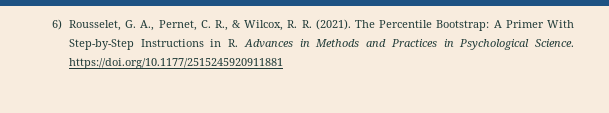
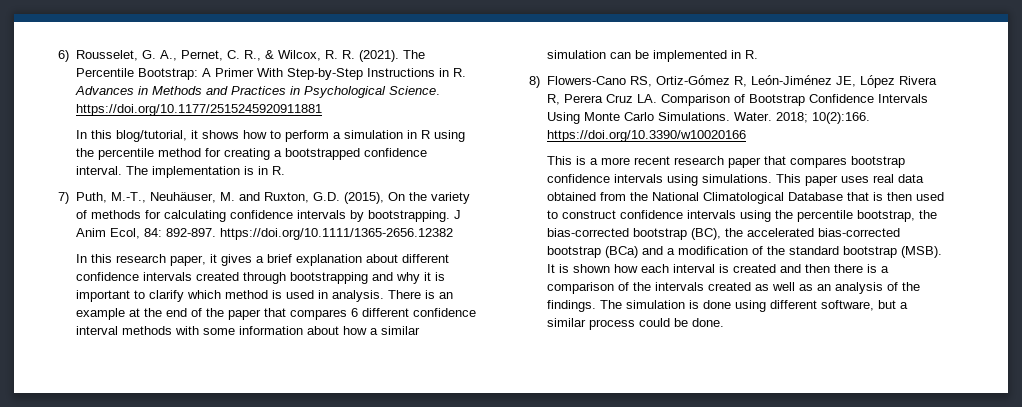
+ In this blog/tutorial, it shows how to perform a simulation in R using the percentile method for creating a bootstrapped confidence interval. The implementation is in R.
+ 7) Puth, M.-T., Neuhäuser, M. and Ruxton, G.D. (2015), On the variety of methods for calculating confidence intervals by bootstrapping. J Anim Ecol, 84: 892-897. https://doi.org/10.1111/1365-2656.12382
+ In this research paper, it gives a brief explanation about different confidence intervals created through bootstrapping and why it is important to clarify which method is used in analysis. There is an example at the end of the paper that compares 6 different confidence interval methods with some information about how a similar simulation can be implemented in R.
+ 8) Flowers-Cano RS, Ortiz-Gómez R, León-Jiménez JE, López Rivera R, Perera Cruz LA. Comparison of Bootstrap Confidence Intervals Using Monte Carlo Simulations. Water. 2018; 10(2):166. https://doi.org/10.3390/w10020166
+ This is a more recent research paper that compares bootstrap confidence intervals using simulations. This paper uses real data obtained from the National Climatological Database that is then used to construct confidence intervals using the percentile bootstrap, the bias-corrected bootstrap (BC), the accelerated bias-corrected bootstrap (BCa) and a modification of the standard bootstrap (MSB). It is shown how each interval is created and then there is a comparison of the intervals created as well as an analysis of the findings. The simulation is done using different software, but a similar process could be done.

